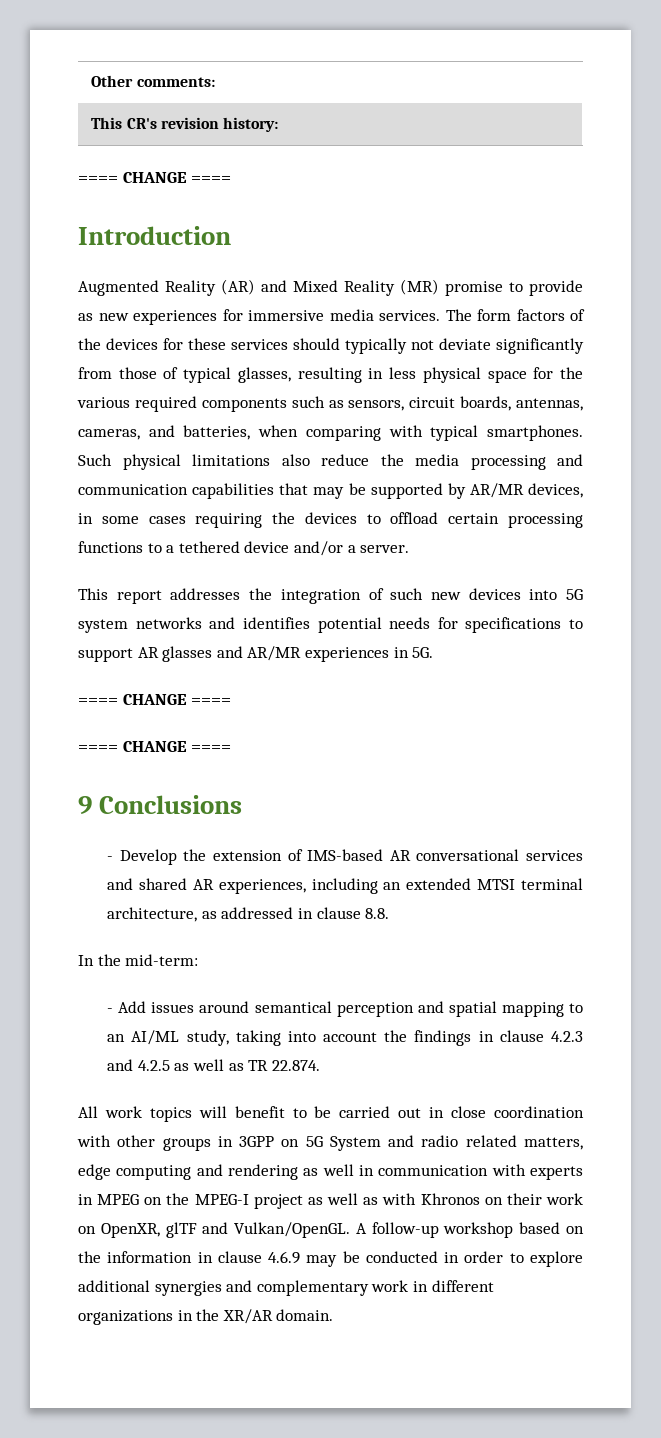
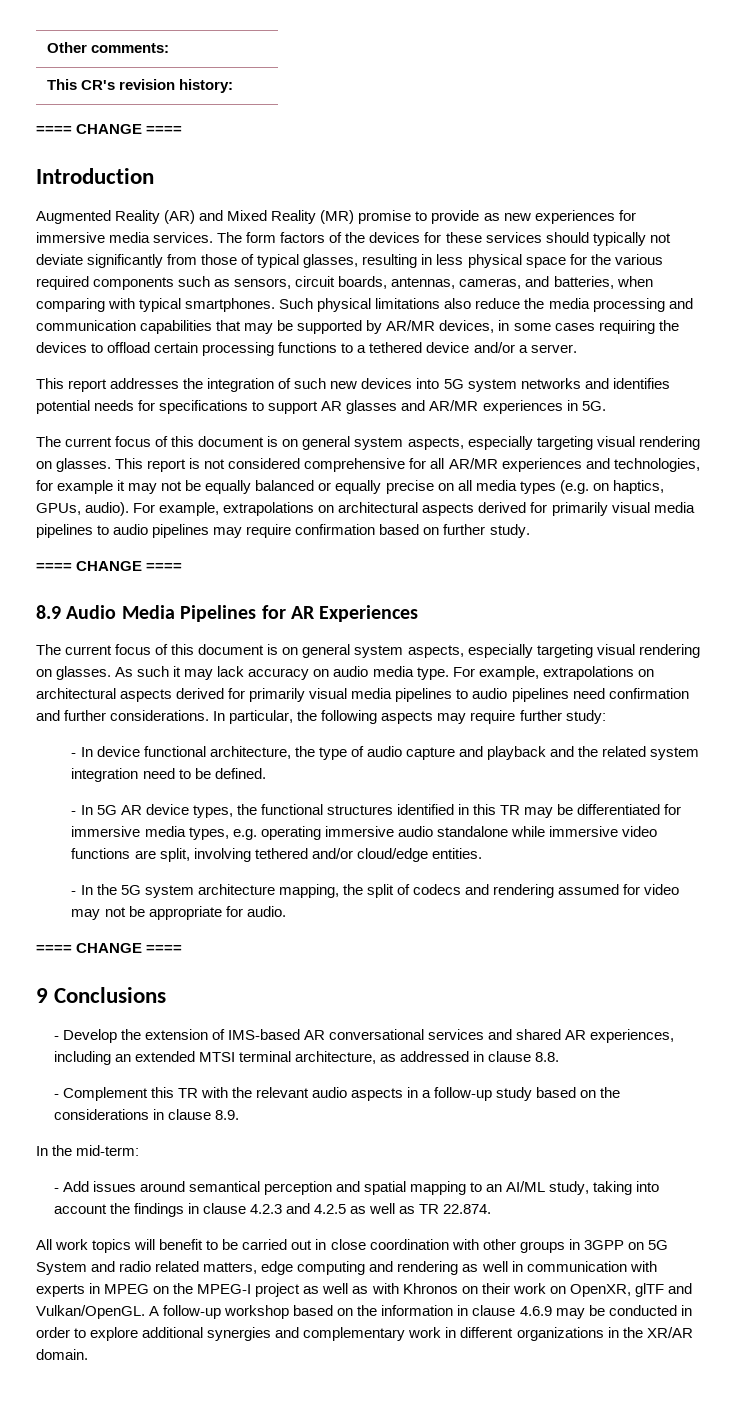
  This report addresses the integration of such new devices into 5G system networks and identifies potential needs for specifications to support AR glasses and AR/MR experiences in 5G.
+ The current focus of this document is on general system aspects, especially targeting visual rendering on glasses. This report is not considered comprehensive for all AR/MR experiences and technologies, for example it may not be equally balanced or equally precise on all media types (e.g. on haptics, GPUs, audio). For example, extrapolations on architectural aspects derived for primarily visual media pipelines to audio pipelines may require confirmation based on further study.
  ==== CHANGE ====
+ 8.9 Audio Media Pipelines for AR Experiences
+ The current focus of this document is on general system aspects, especially targeting visual rendering on glasses. As such it may lack accuracy on audio media type. For example, extrapolations on architectural aspects derived for primarily visual media pipelines to audio pipelines need confirmation and further considerations. In particular, the following aspects may require further study:
+ - In device functional architecture, the type of audio capture and playback and the related system integration need to be defined.
+ - In 5G AR device types, the functional structures identified in this TR may be differentiated for immersive media types, e.g. operating immersive audio standalone while immersive video functions are split, involving tethered and/or cloud/edge entities.
+ - In the 5G system architecture mapping, the split of codecs and rendering assumed for video may not be appropriate for audio.
+ - Complement this TR with the relevant audio aspects in a follow-up study based on the considerations in clause 8.9.

